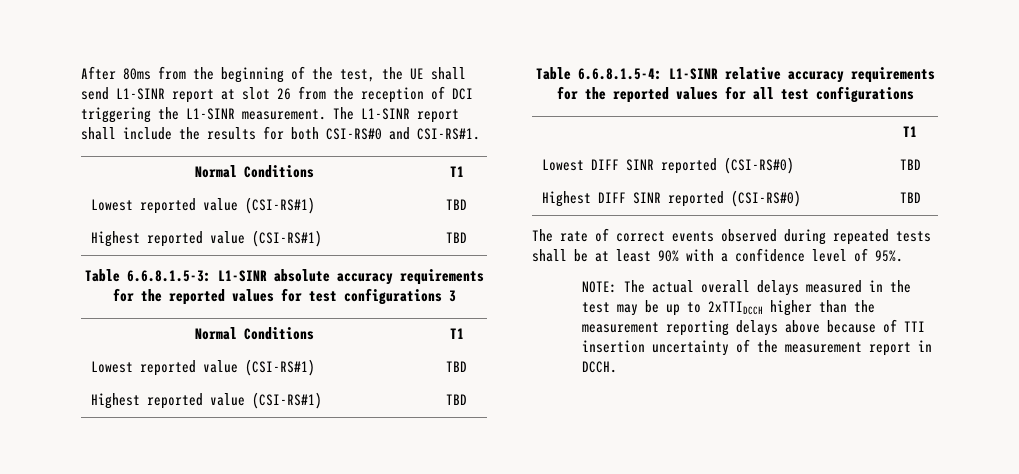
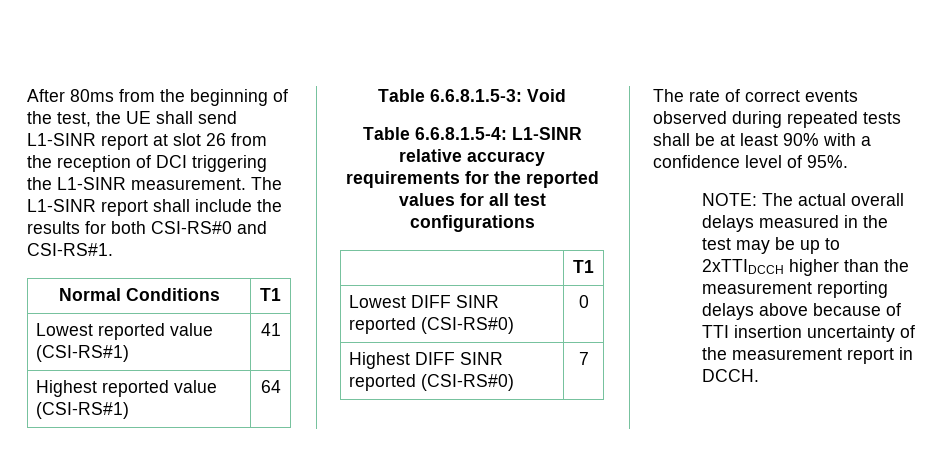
  The L1-SINR report shall include the results for both CSI-RS#0 and CSI-RS#1.
  Normal Conditions | T1
- Lowest reported value (CSI-RS#1) | TBD
- Highest reported value (CSI-RS#1) | TBD
+ Lowest reported value (CSI-RS#1) | 41
+ Highest reported value (CSI-RS#1) | 64
- Table 6.6.8.1.5-3: L1-SINR absolute accuracy requirements for the reported values for test configurations 3
- Normal Conditions | T1
- Lowest reported value (CSI-RS#1) | TBD
- Highest reported value (CSI-RS#1) | TBD
+ Table 6.6.8.1.5-3: Void
- Lowest DIFF SINR reported (CSI-RS#0) | TBD
+ Lowest DIFF SINR reported (CSI-RS#0) | 0
- Highest DIFF SINR reported (CSI-RS#0) | TBD
+ Highest DIFF SINR reported (CSI-RS#0) | 7

